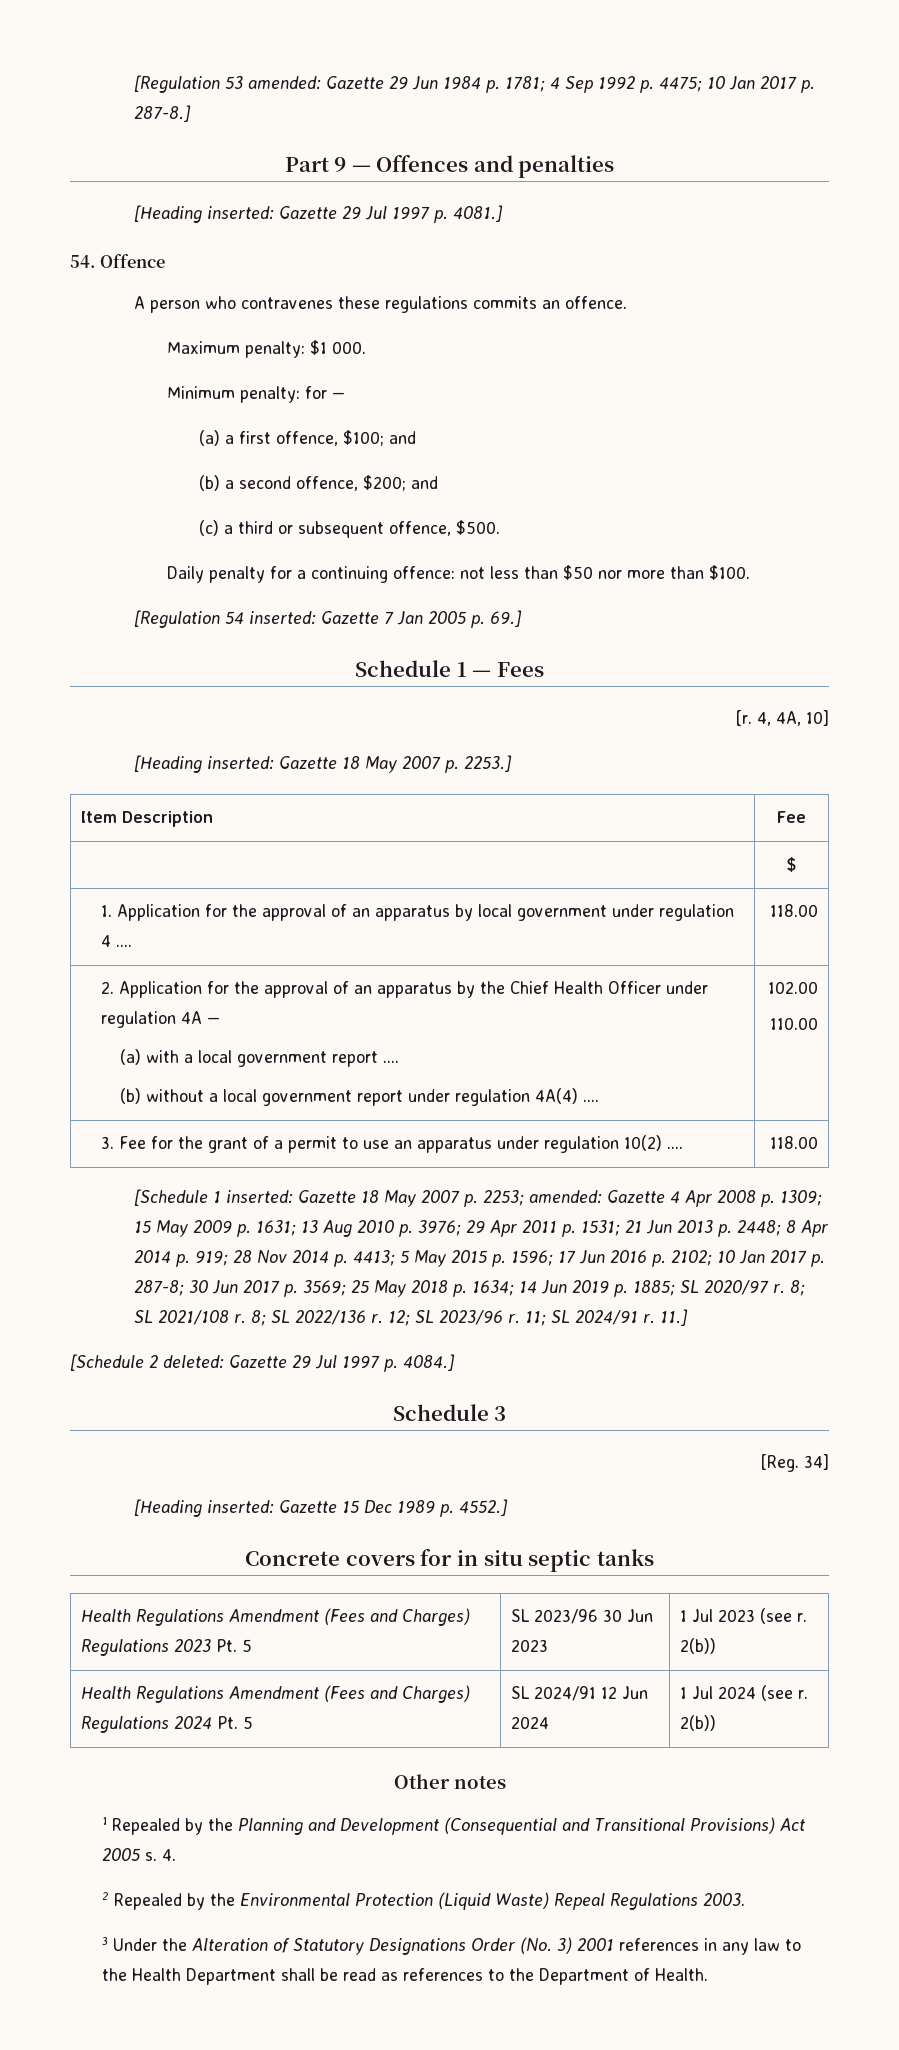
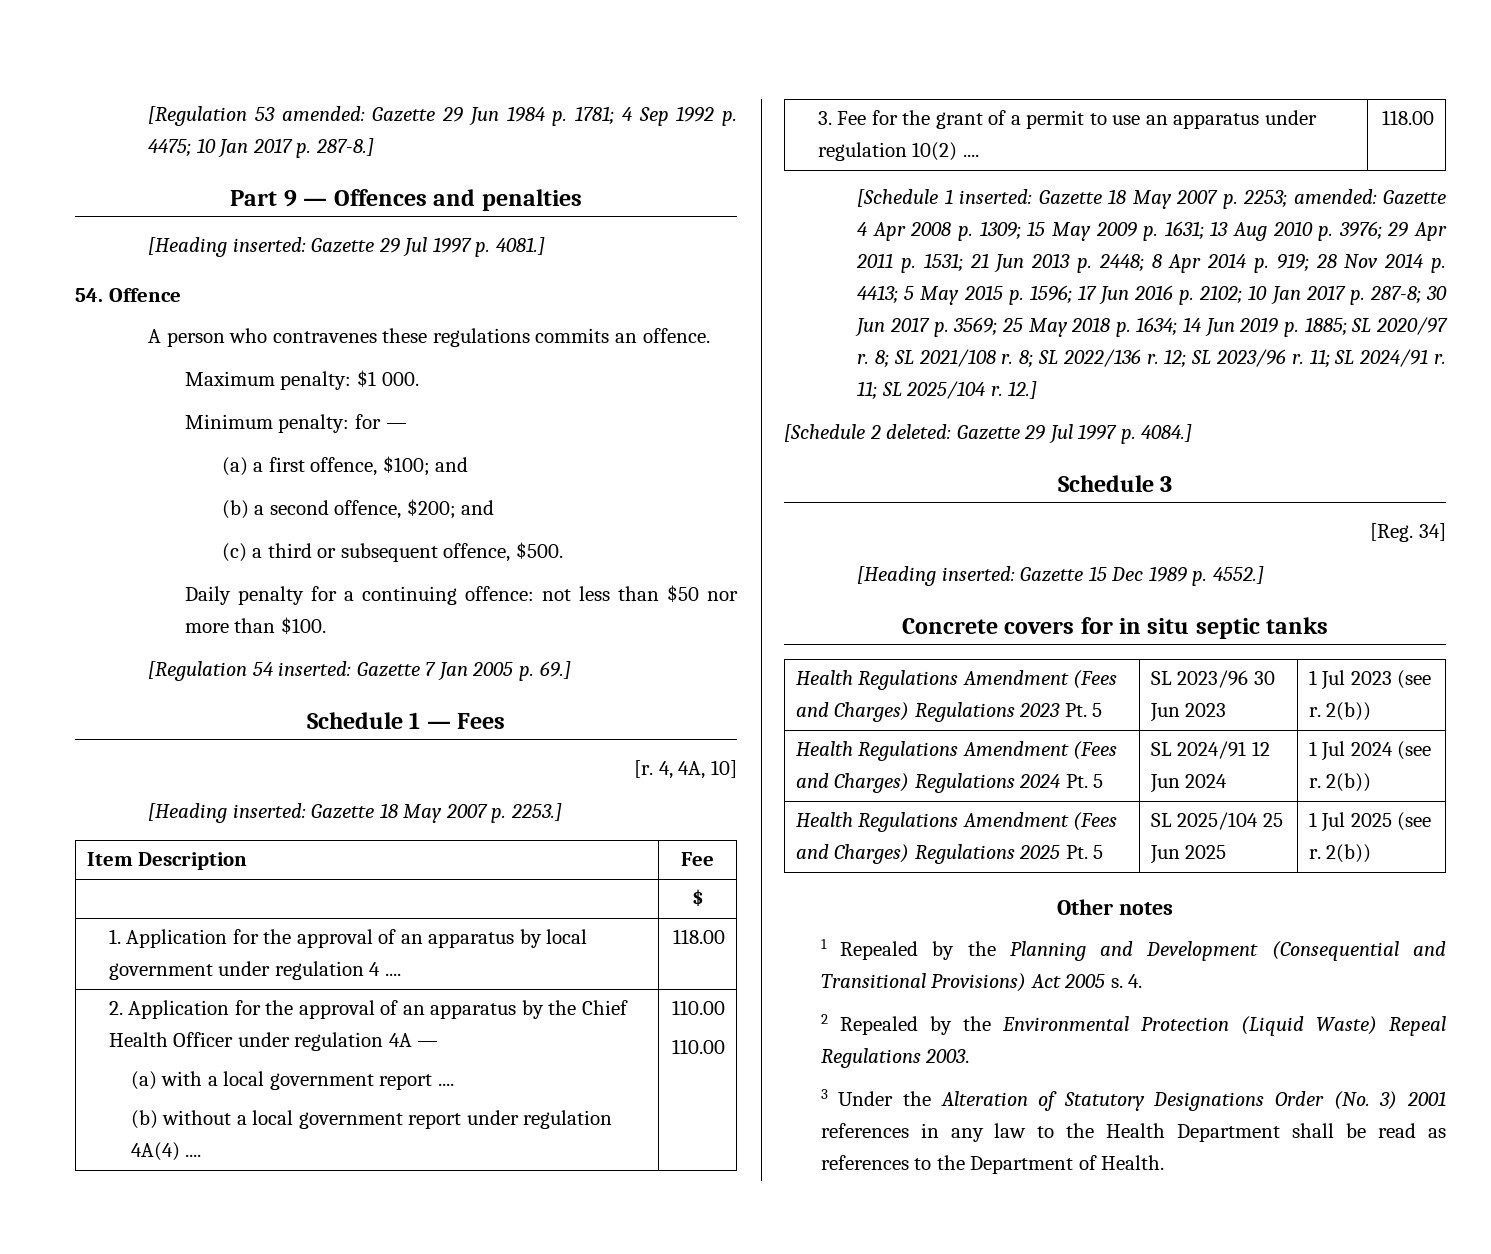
  2. Application for the approval of an apparatus by the Chief Health Officer under regulation 4A —
  (a) with a local government report ....
- (b) without a local government report under regulation 4A(4) .... | 102.00
+ (b) without a local government report under regulation 4A(4) .... | 110.00
- 11.]
+ 11; SL 2025/104 r. 12.]
+ Health Regulations Amendment (Fees and Charges) Regulations 2025 Pt. 5 | SL 2025/104 25 Jun 2025 | 1 Jul 2025 (see r. 2(b))

